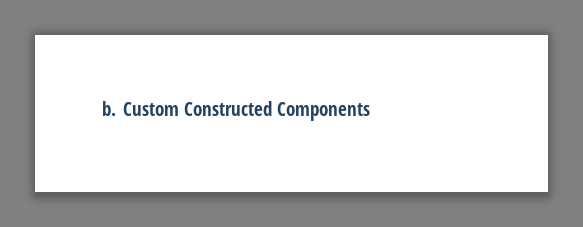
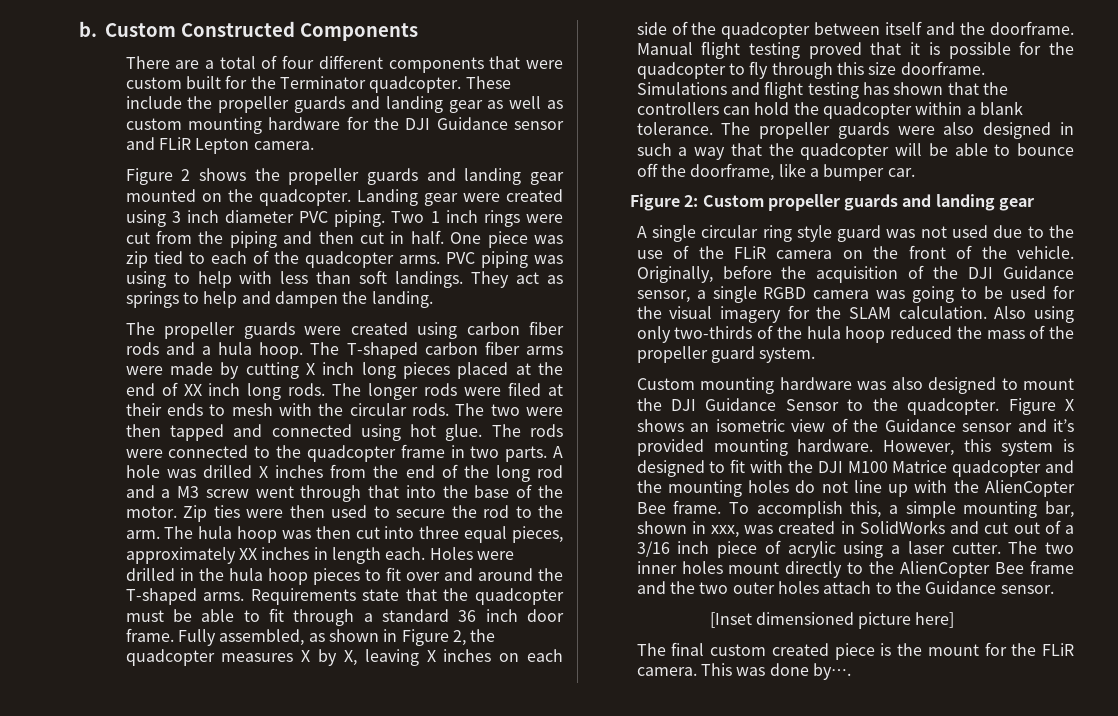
+ There are a total of four different components that were custom built for the Terminator quadcopter. These include the propeller guards and landing gear as well as custom mounting hardware for the DJI Guidance sensor and FLiR Lepton camera.
+ Figure 2 shows the propeller guards and landing gear mounted on the quadcopter. Landing gear were created using 3 inch diameter PVC piping. Two 1 inch rings were cut from the piping and then cut in half. One piece was zip tied to each of the quadcopter arms. PVC piping was using to help with less than soft landings. They act as springs to help and dampen the landing.
+ The propeller guards were created using carbon fiber rods and a hula hoop. The T-shaped carbon fiber arms were made by cutting X inch long pieces placed at the end of XX inch long rods. The longer rods were filed at their ends to mesh with the circular rods. The two were then tapped and connected using hot glue. The rods were connected to the quadcopter frame in two parts. A hole was drilled X inches from the end of the long rod and a M3 screw went through that into the base of the motor. Zip ties were then used to secure the rod to the arm. The hula hoop was then cut into three equal pieces, approximately XX inches in length each. Holes were drilled in the hula hoop pieces to fit over and around the T-shaped arms. Requirements state that the quadcopter must be able to fit through a standard 36 inch door frame. Fully assembled, as shown in Figure 2, the quadcopter measures X by X, leaving X inches on each side of the quadcopter between itself and the doorframe. Manual flight testing proved that it is possible for the quadcopter to fly through this size doorframe. Simulations and flight testing has shown that the controllers can hold the quadcopter within a blank tolerance. The propeller guards were also designed in such a way that the quadcopter will be able to bounce off the doorframe, like a bumper car.
+ Figure 2: Custom propeller guards and landing gear
+ A single circular ring style guard was not used due to the use of the FLiR camera on the front of the vehicle. Originally, before the acquisition of the DJI Guidance sensor, a single RGBD camera was going to be used for the visual imagery for the SLAM calculation. Also using only two-thirds of the hula hoop reduced the mass of the propeller guard system.
+ Custom mounting hardware was also designed to mount the DJI Guidance Sensor to the quadcopter. Figure X shows an isometric view of the Guidance sensor and it’s provided mounting hardware. However, this system is designed to fit with the DJI M100 Matrice quadcopter and the mounting holes do not line up with the AlienCopter Bee frame. To accomplish this, a simple mounting bar, shown in xxx, was created in SolidWorks and cut out of a 3/16 inch piece of acrylic using a laser cutter. The two inner holes mount directly to the AlienCopter Bee frame and the two outer holes attach to the Guidance sensor.
+ [Inset dimensioned picture here]
+ The final custom created piece is the mount for the FLiR camera. This was done by….

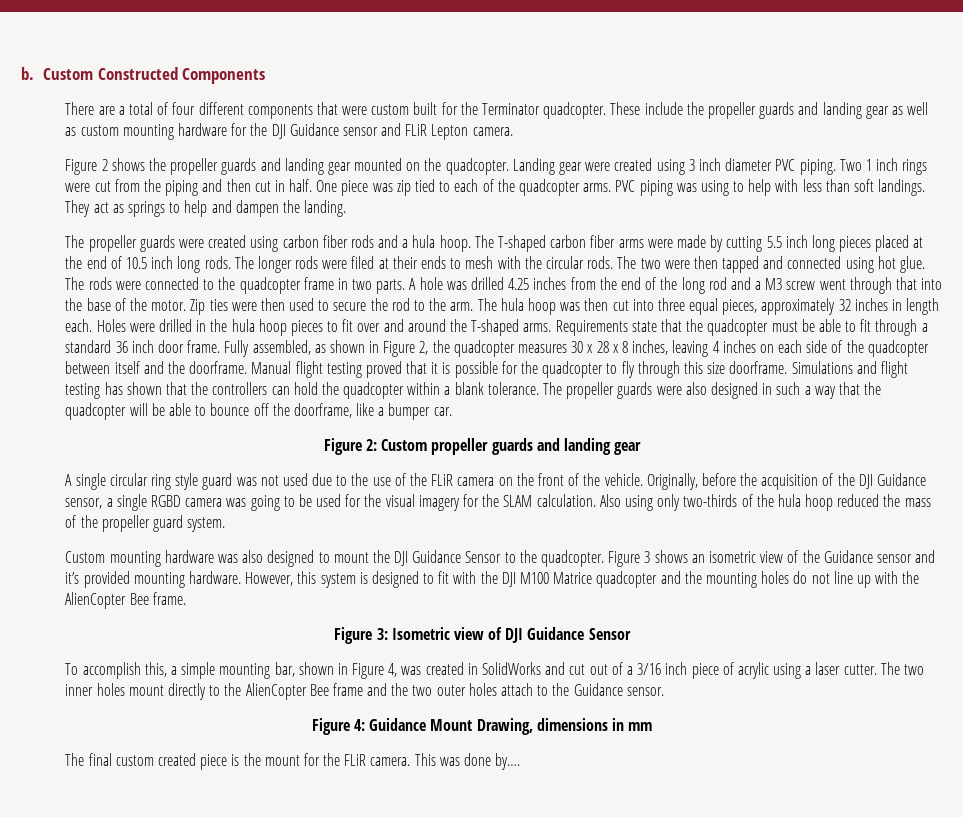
- The T-shaped carbon fiber arms were made by cutting X inch long pieces placed at the end of XX inch long rods.
+ The T-shaped carbon fiber arms were made by cutting 5.5 inch long pieces placed at the end of 10.5 inch long rods.
- A hole was drilled X inches from the end of the long rod and a M3 screw went through that into the base of the motor.
+ A hole was drilled 4.25 inches from the end of the long rod and a M3 screw went through that into the base of the motor.
- The hula hoop was then cut into three equal pieces, approximately XX inches in length each.
+ The hula hoop was then cut into three equal pieces, approximately 32 inches in length each.
- Fully assembled, as shown in Figure 2, the quadcopter measures X by X, leaving X inches on each side of the quadcopter between itself and the doorframe.
+ Fully assembled, as shown in Figure 2, the quadcopter measures 30 x 28 x 8 inches, leaving 4 inches on each side of the quadcopter between itself and the doorframe.
- Figure X shows an isometric view of the Guidance sensor and it’s provided mounting hardware.
+ Figure 3 shows an isometric view of the Guidance sensor and it’s provided mounting hardware.
- However, this system is designed to fit with the DJI M100 Matrice quadcopter and the mounting holes do not line up with the AlienCopter Bee frame. To accomplish this, a simple mounting bar, shown in xxx, was created in SolidWorks and cut out of a 3/16 inch piece of acrylic using a laser cutter.
+ However, this system is designed to fit with the DJI M100 Matrice quadcopter and the mounting holes do not line up with the AlienCopter Bee frame.
+ Figure 3: Isometric view of DJI Guidance Sensor
+ To accomplish this, a simple mounting bar, shown in Figure 4, was created in SolidWorks and cut out of a 3/16 inch piece of acrylic using a laser cutter.
- [Inset dimensioned picture here]
+ Figure 4: Guidance Mount Drawing, dimensions in mm

